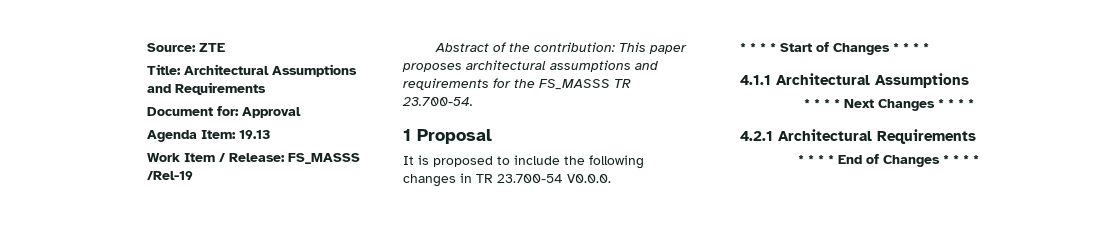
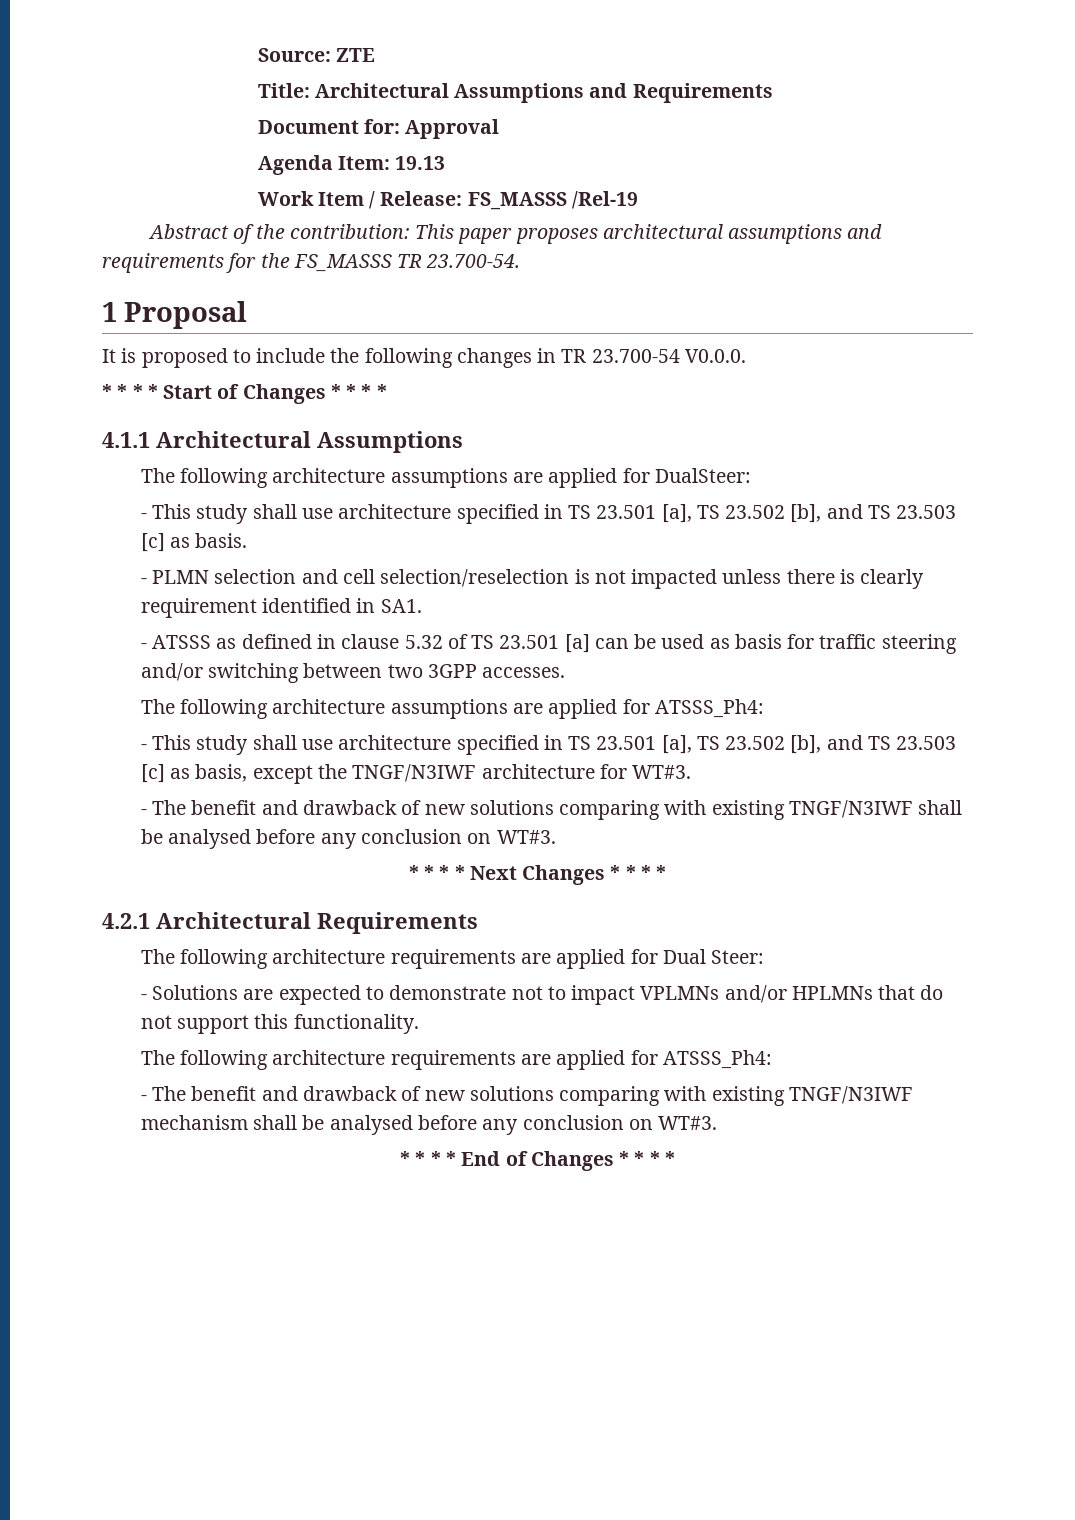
+ The following architecture assumptions are applied for DualSteer:
+ - This study shall use architecture specified in TS 23.501 [a], TS 23.502 [b], and TS 23.503 [c] as basis.
+ - PLMN selection and cell selection/reselection is not impacted unless there is clearly requirement identified in SA1.
+ - ATSSS as defined in clause 5.32 of TS 23.501 [a] can be used as basis for traffic steering and/or switching between two 3GPP accesses.
+ The following architecture assumptions are applied for ATSSS_Ph4:
+ - This study shall use architecture specified in TS 23.501 [a], TS 23.502 [b], and TS 23.503 [c] as basis, except the TNGF/N3IWF architecture for WT#3.
+ - The benefit and drawback of new solutions comparing with existing TNGF/N3IWF shall be analysed before any conclusion on WT#3.
+ The following architecture requirements are applied for Dual Steer:
+ - Solutions are expected to demonstrate not to impact VPLMNs and/or HPLMNs that do not support this functionality.
+ The following architecture requirements are applied for ATSSS_Ph4:
+ - The benefit and drawback of new solutions comparing with existing TNGF/N3IWF mechanism shall be analysed before any conclusion on WT#3.

